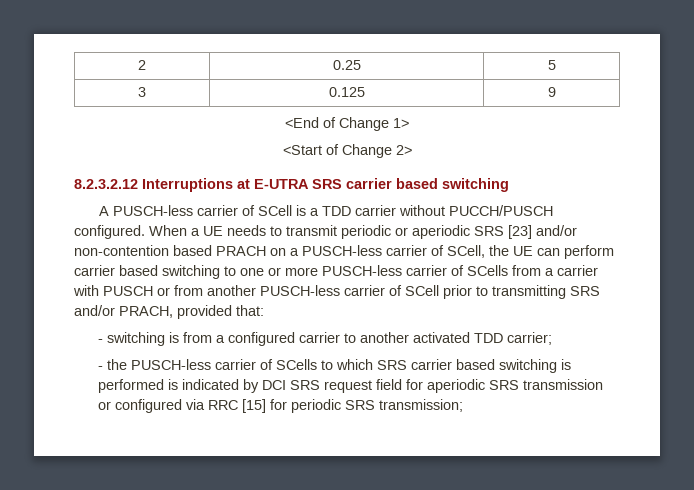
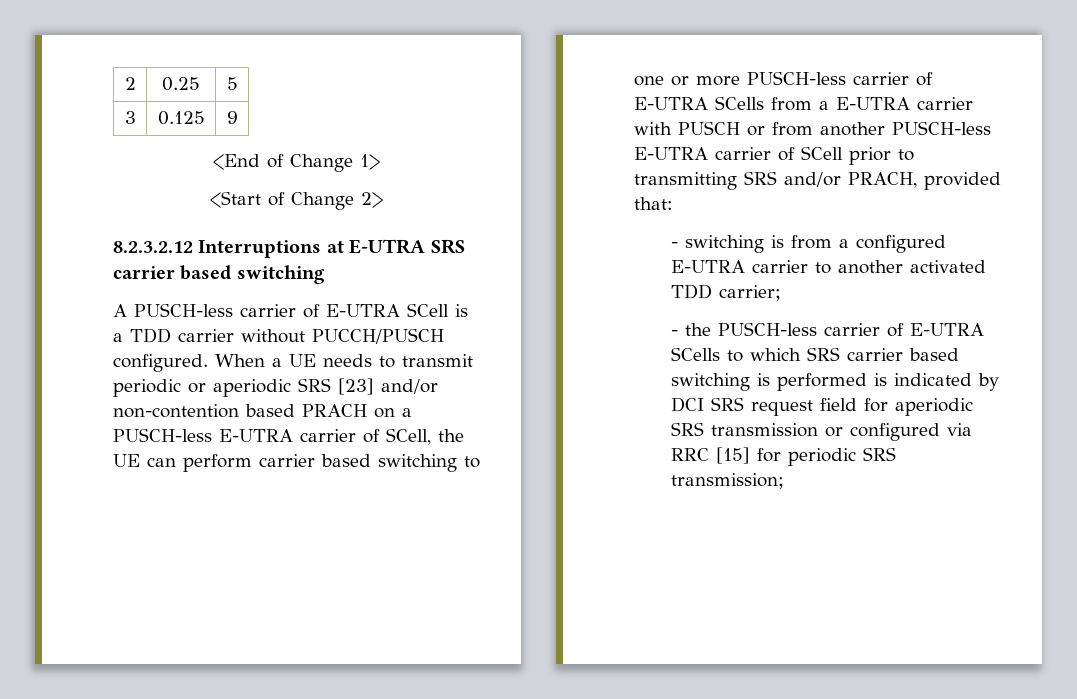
- A PUSCH-less carrier of SCell is a TDD carrier without PUCCH/PUSCH configured.
+ A PUSCH-less carrier of E-UTRA SCell is a TDD carrier without PUCCH/PUSCH configured.
- When a UE needs to transmit periodic or aperiodic SRS [23] and/or non-contention based PRACH on a PUSCH-less carrier of SCell, the UE can perform carrier based switching to one or more PUSCH-less carrier of SCells from a carrier with PUSCH or from another PUSCH-less carrier of SCell prior to transmitting SRS and/or PRACH, provided that:
+ When a UE needs to transmit periodic or aperiodic SRS [23] and/or non-contention based PRACH on a PUSCH-less E-UTRA carrier of SCell, the UE can perform carrier based switching to one or more PUSCH-less carrier of E-UTRA SCells from a E-UTRA carrier with PUSCH or from another PUSCH-less E-UTRA carrier of SCell prior to transmitting SRS and/or PRACH, provided that:
- - switching is from a configured carrier to another activated TDD carrier;
+ - switching is from a configured E-UTRA carrier to another activated TDD carrier;
- - the PUSCH-less carrier of SCells to which SRS carrier based switching is performed is indicated by DCI SRS request field for aperiodic SRS transmission or configured via RRC [15] for periodic SRS transmission;
+ - the PUSCH-less carrier of E-UTRA SCells to which SRS carrier based switching is performed is indicated by DCI SRS request field for aperiodic SRS transmission or configured via RRC [15] for periodic SRS transmission;

